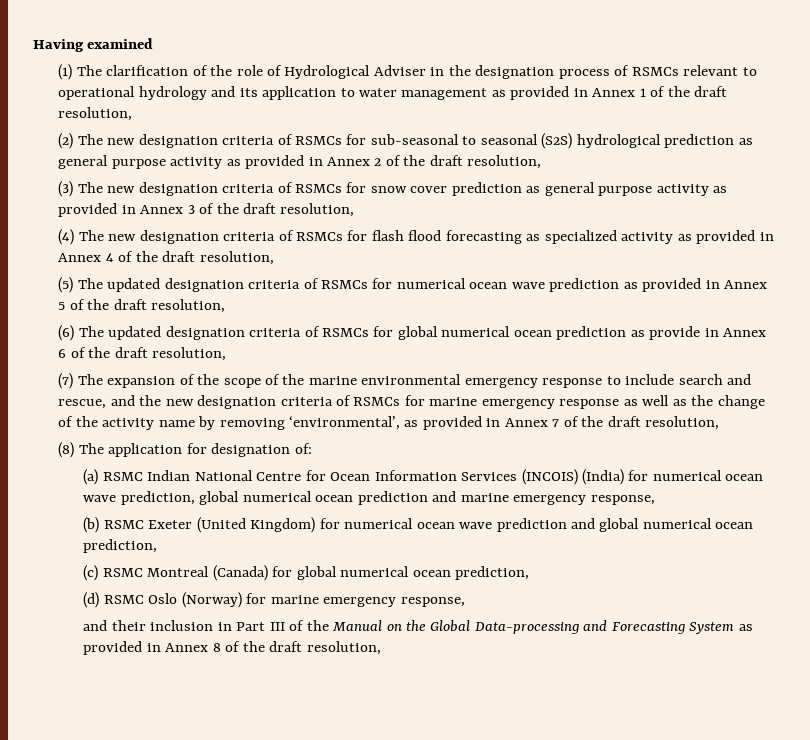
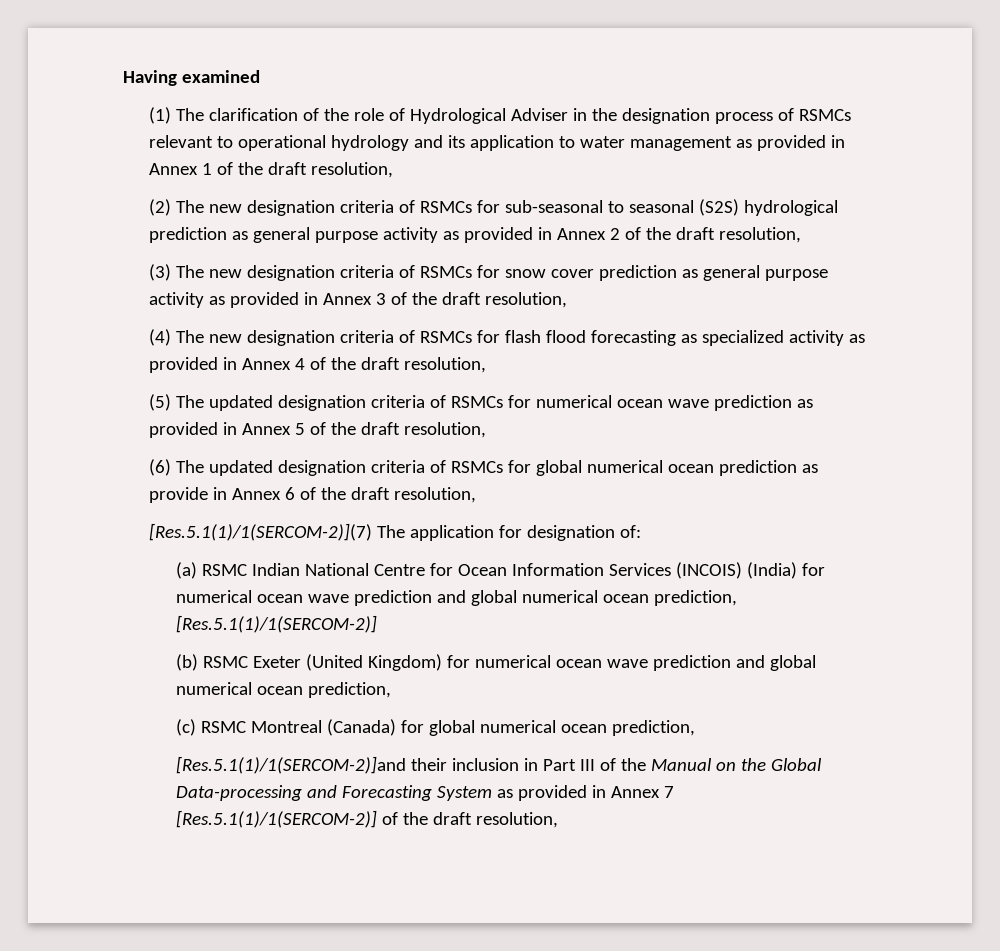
- (7) The expansion of the scope of the marine environmental emergency response to include search and rescue, and the new designation criteria of RSMCs for marine emergency response as well as the change of the activity name by removing ‘environmental’, as provided in Annex 7 of the draft resolution,
- (8) The application for designation of:
+ [Res.5.1(1)/1(SERCOM-2)](7) The application for designation of:
- (a) RSMC Indian National Centre for Ocean Information Services (INCOIS) (India) for numerical ocean wave prediction, global numerical ocean prediction and marine emergency response,
+ (a) RSMC Indian National Centre for Ocean Information Services (INCOIS) (India) for numerical ocean wave prediction and global numerical ocean prediction, [Res.5.1(1)/1(SERCOM-2)]
- (d) RSMC Oslo (Norway) for marine emergency response,
- and their inclusion in Part III of the Manual on the Global Data-processing and Forecasting System as provided in Annex 8 of the draft resolution,
+ [Res.5.1(1)/1(SERCOM-2)]and their inclusion in Part III of the Manual on the Global Data-processing and Forecasting System as provided in Annex 7 [Res.5.1(1)/1(SERCOM-2)] of the draft resolution,

